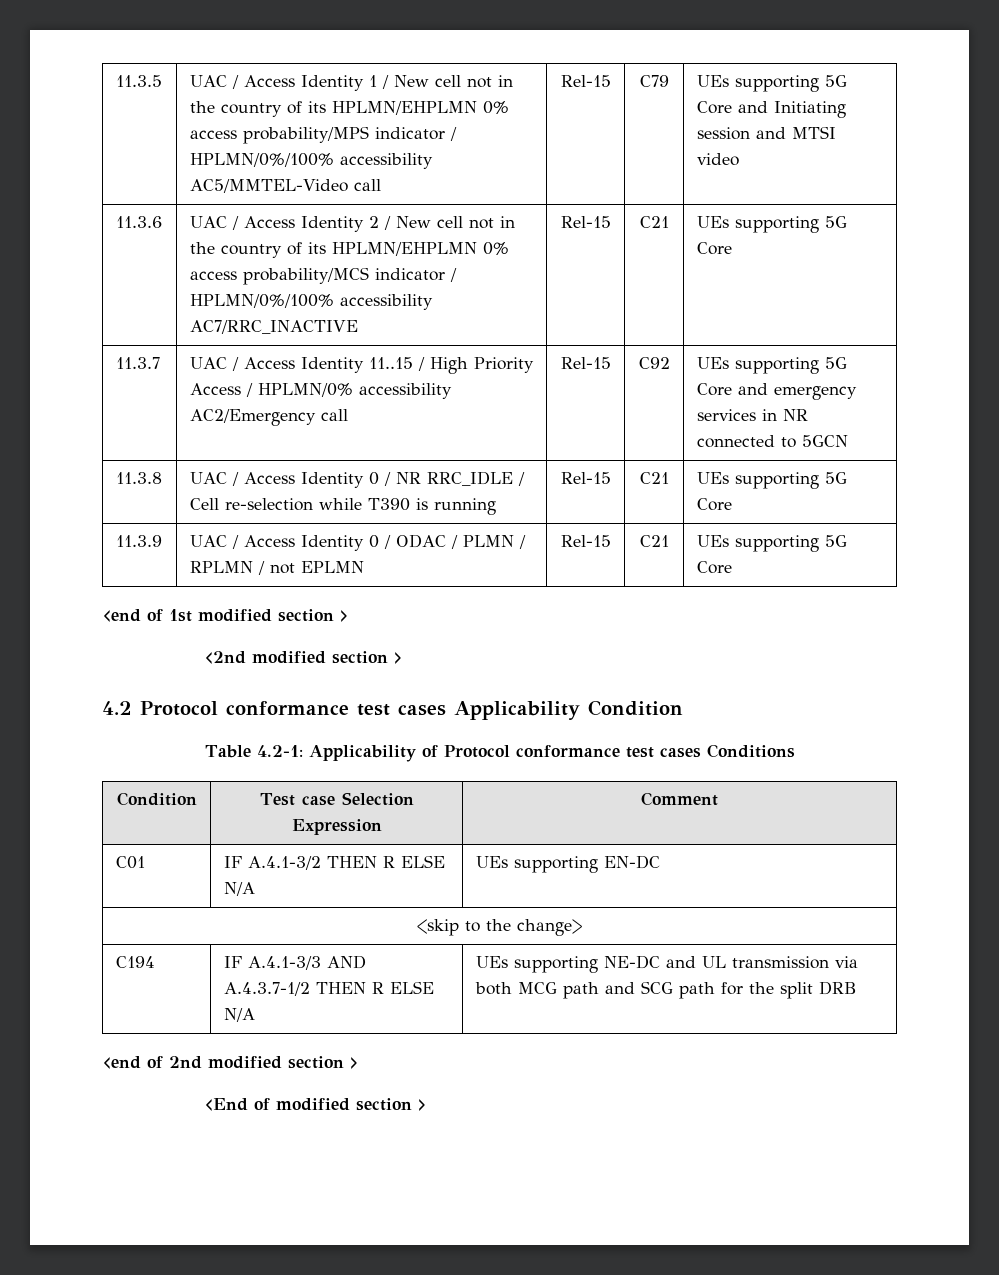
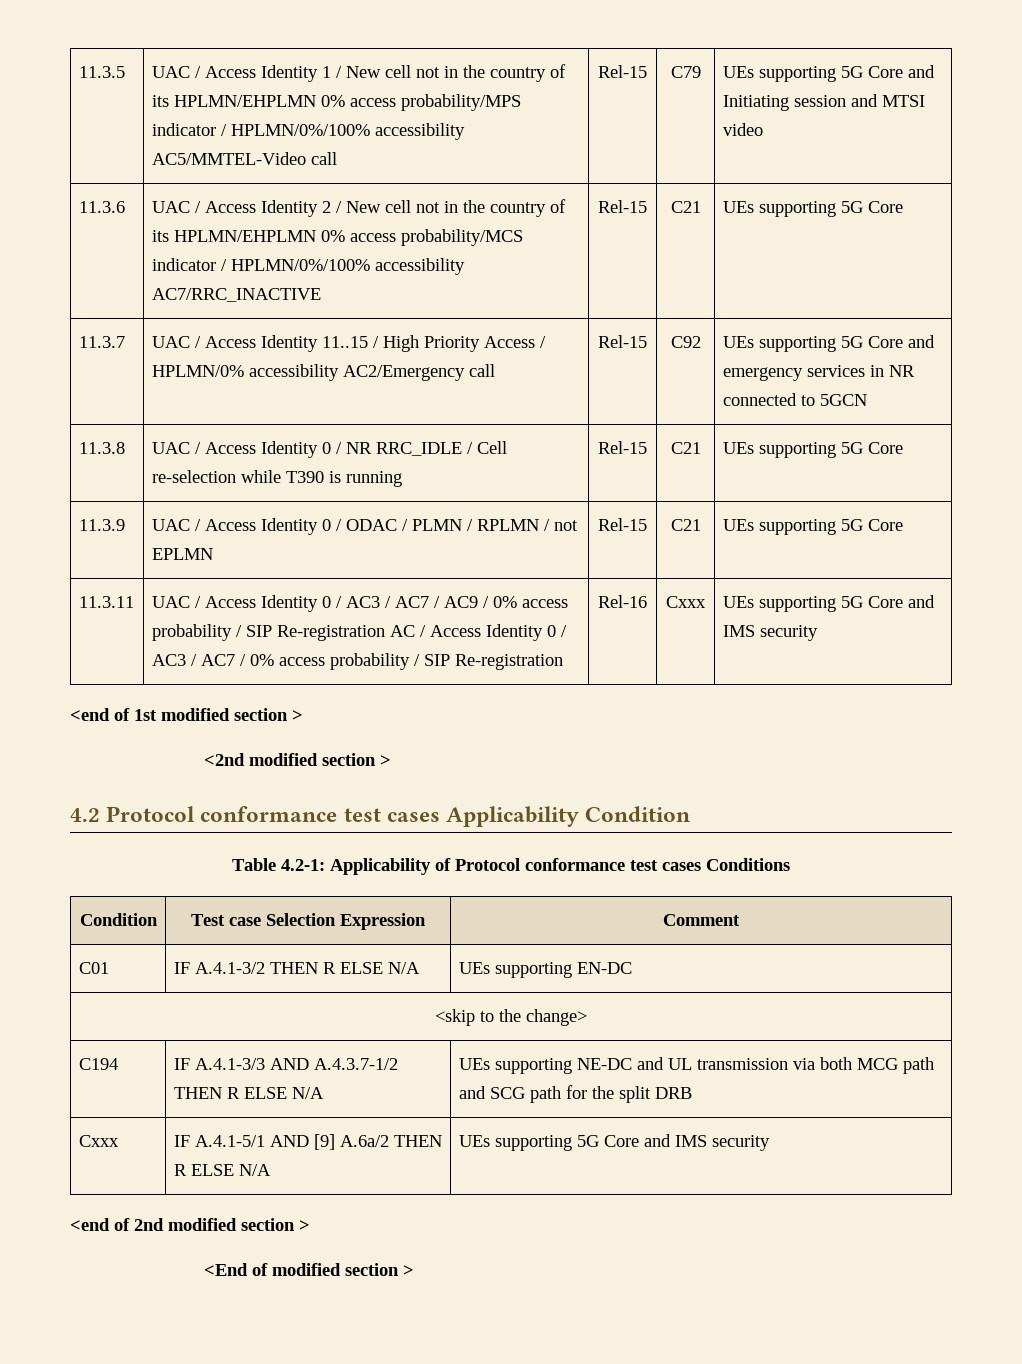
+ 11.3.11 | UAC / Access Identity 0 / AC3 / AC7 / AC9 / 0% access probability / SIP Re-registration AC / Access Identity 0 / AC3 / AC7 / 0% access probability / SIP Re-registration | Rel-16 | Cxxx | UEs supporting 5G Core and IMS security
+ Cxxx | IF A.4.1-5/1 AND [9] A.6a/2 THEN R ELSE N/A | UEs supporting 5G Core and IMS security

